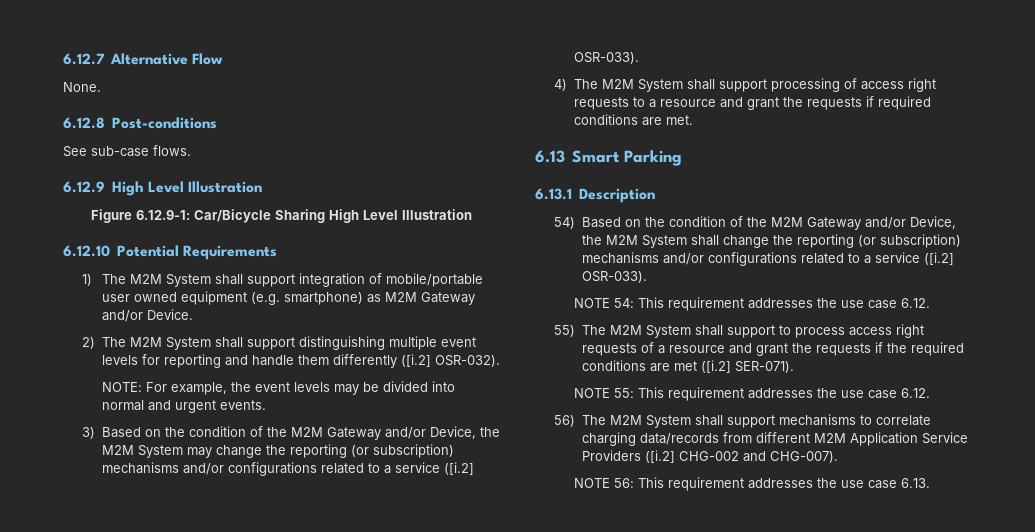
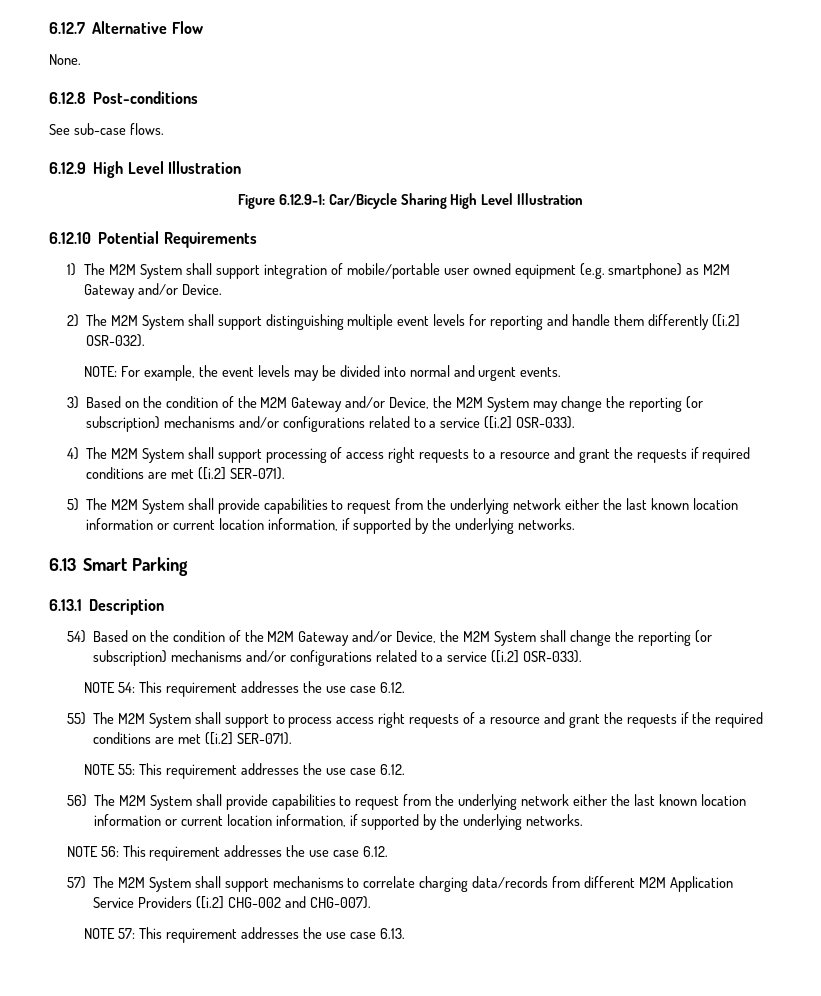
- 4) The M2M System shall support processing of access right requests to a resource and grant the requests if required conditions are met.
+ 4) The M2M System shall support processing of access right requests to a resource and grant the requests if required conditions are met ([i.2] SER-071).
+ 5) The M2M System shall provide capabilities to request from the underlying network either the last known location information or current location information, if supported by the underlying networks.
- 56) The M2M System shall support mechanisms to correlate charging data/records from different M2M Application Service Providers ([i.2] CHG-002 and CHG-007).
+ 56) The M2M System shall provide capabilities to request from the underlying network either the last known location information or current location information, if supported by the underlying networks.
+ NOTE 56: This requirement addresses the use case 6.12.
+ 57) The M2M System shall support mechanisms to correlate charging data/records from different M2M Application Service Providers ([i.2] CHG-002 and CHG-007).
- NOTE 56: This requirement addresses the use case 6.13.
+ NOTE 57: This requirement addresses the use case 6.13.

